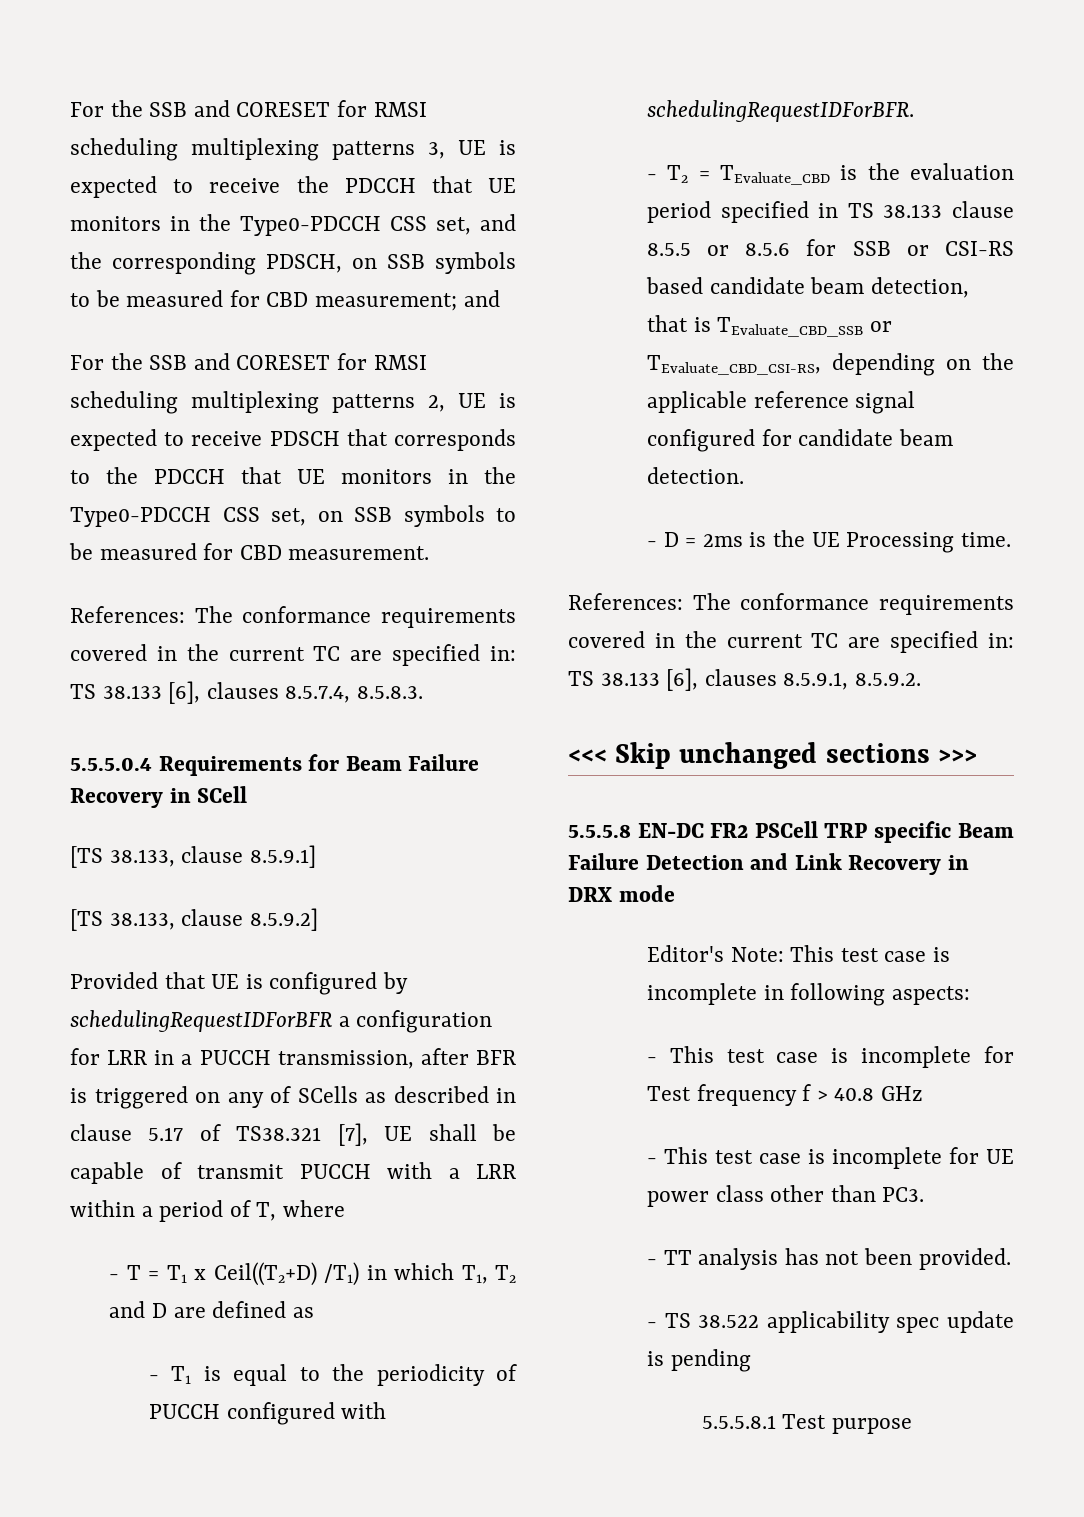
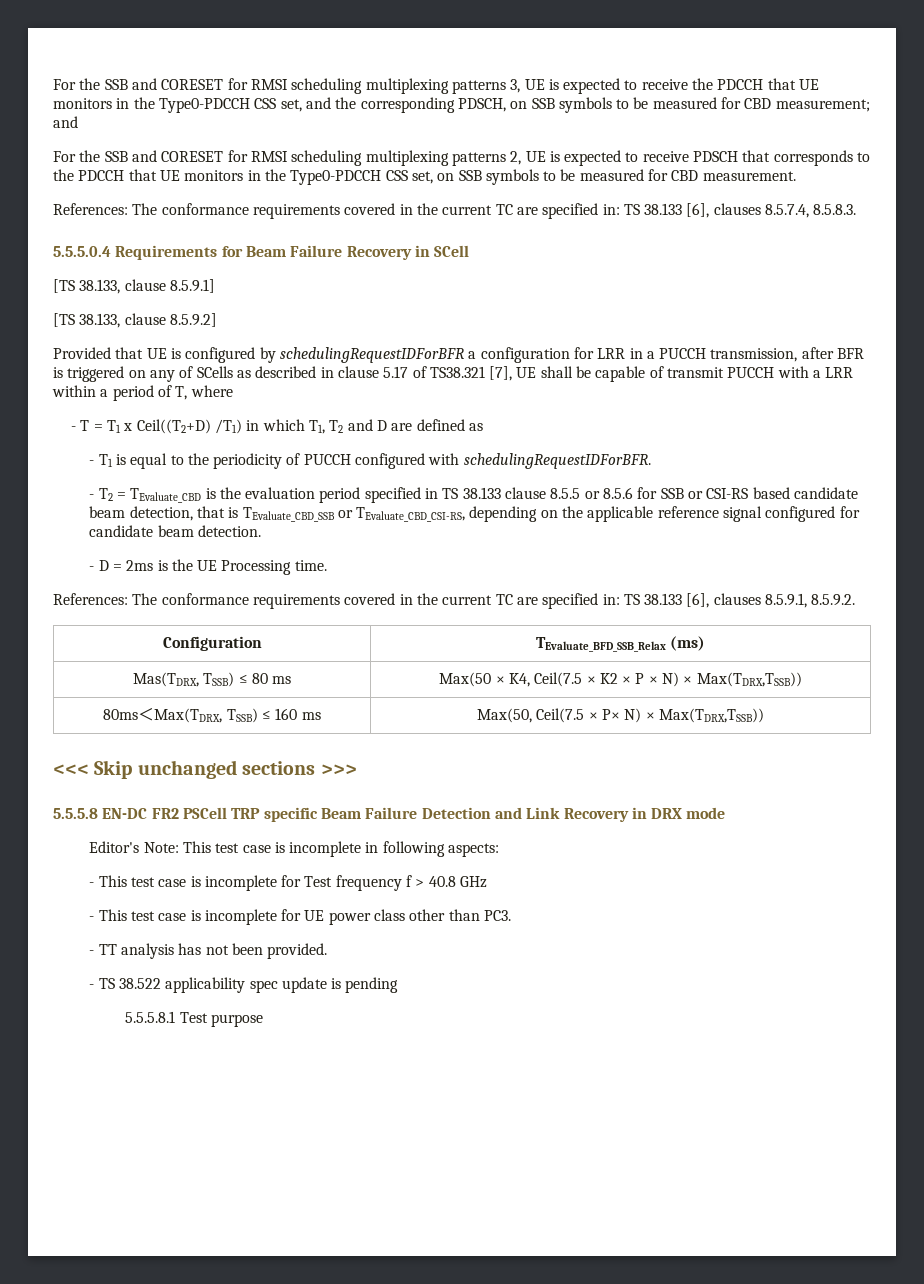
+ Configuration | TEvaluate_BFD_SSB_Relax (ms)
+ Mas(TDRX, TSSB) ≤ 80 ms | Max(50 × K4, Ceil(7.5 × K2 × P × N) × Max(TDRX,TSSB))
+ 80ms＜Max(TDRX, TSSB) ≤ 160 ms | Max(50, Ceil(7.5 × P× N) × Max(TDRX,TSSB))

